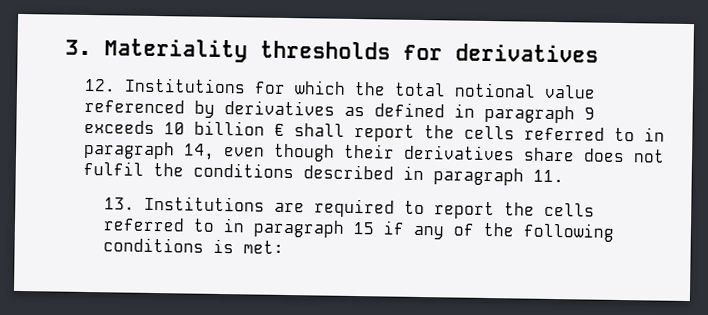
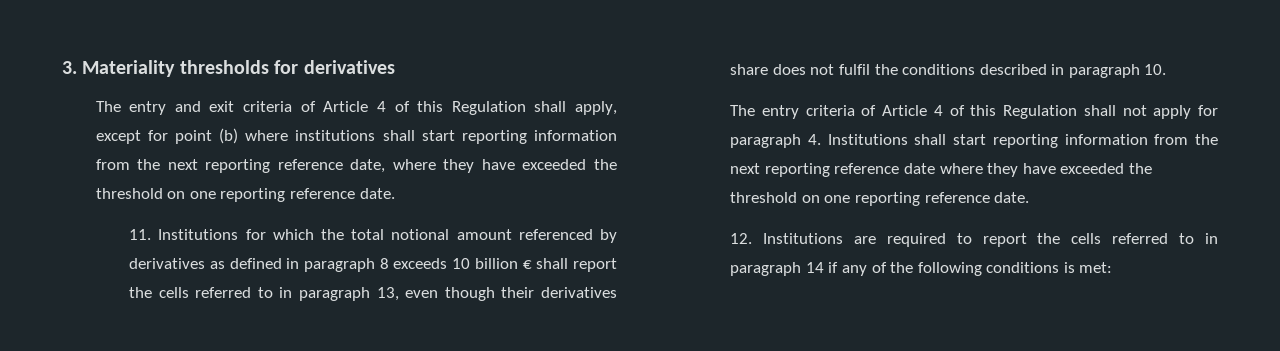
- 12. Institutions for which the total notional value referenced by derivatives as defined in paragraph 9 exceeds 10 billion € shall report the cells referred to in paragraph 14, even though their derivatives share does not fulfil the conditions described in paragraph 11.
- 13. Institutions are required to report the cells referred to in paragraph 15 if any of the following conditions is met:
+ The entry and exit criteria of Article 4 of this Regulation shall apply, except for point (b) where institutions shall start reporting information from the next reporting reference date, where they have exceeded the threshold on one reporting reference date.
+ 11. Institutions for which the total notional amount referenced by derivatives as defined in paragraph 8 exceeds 10 billion € shall report the cells referred to in paragraph 13, even though their derivatives share does not fulfil the conditions described in paragraph 10.
+ The entry criteria of Article 4 of this Regulation shall not apply for paragraph 4. Institutions shall start reporting information from the next reporting reference date where they have exceeded the threshold on one reporting reference date.
+ 12. Institutions are required to report the cells referred to in paragraph 14 if any of the following conditions is met:

